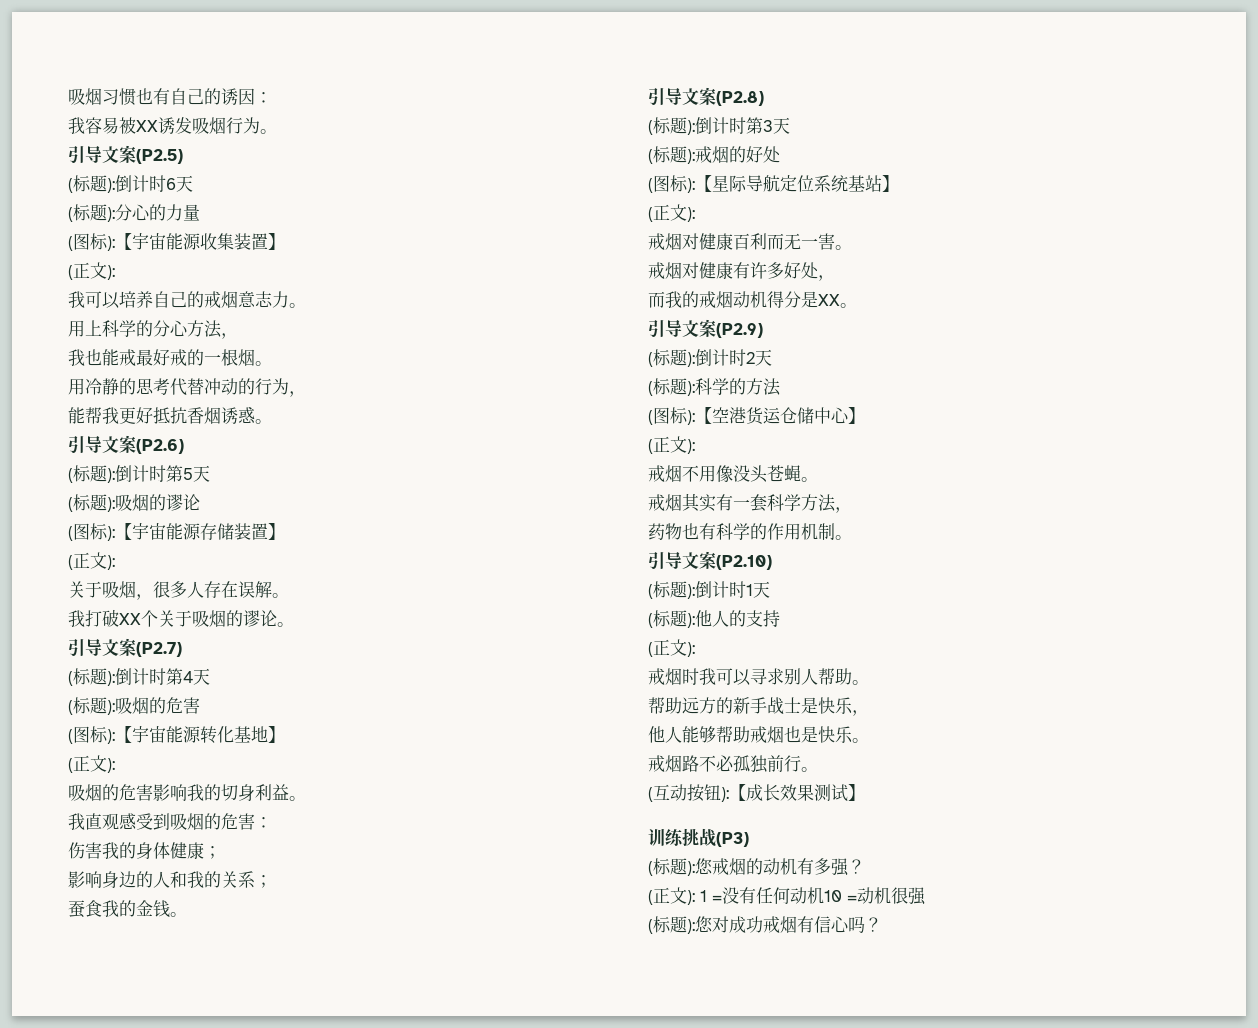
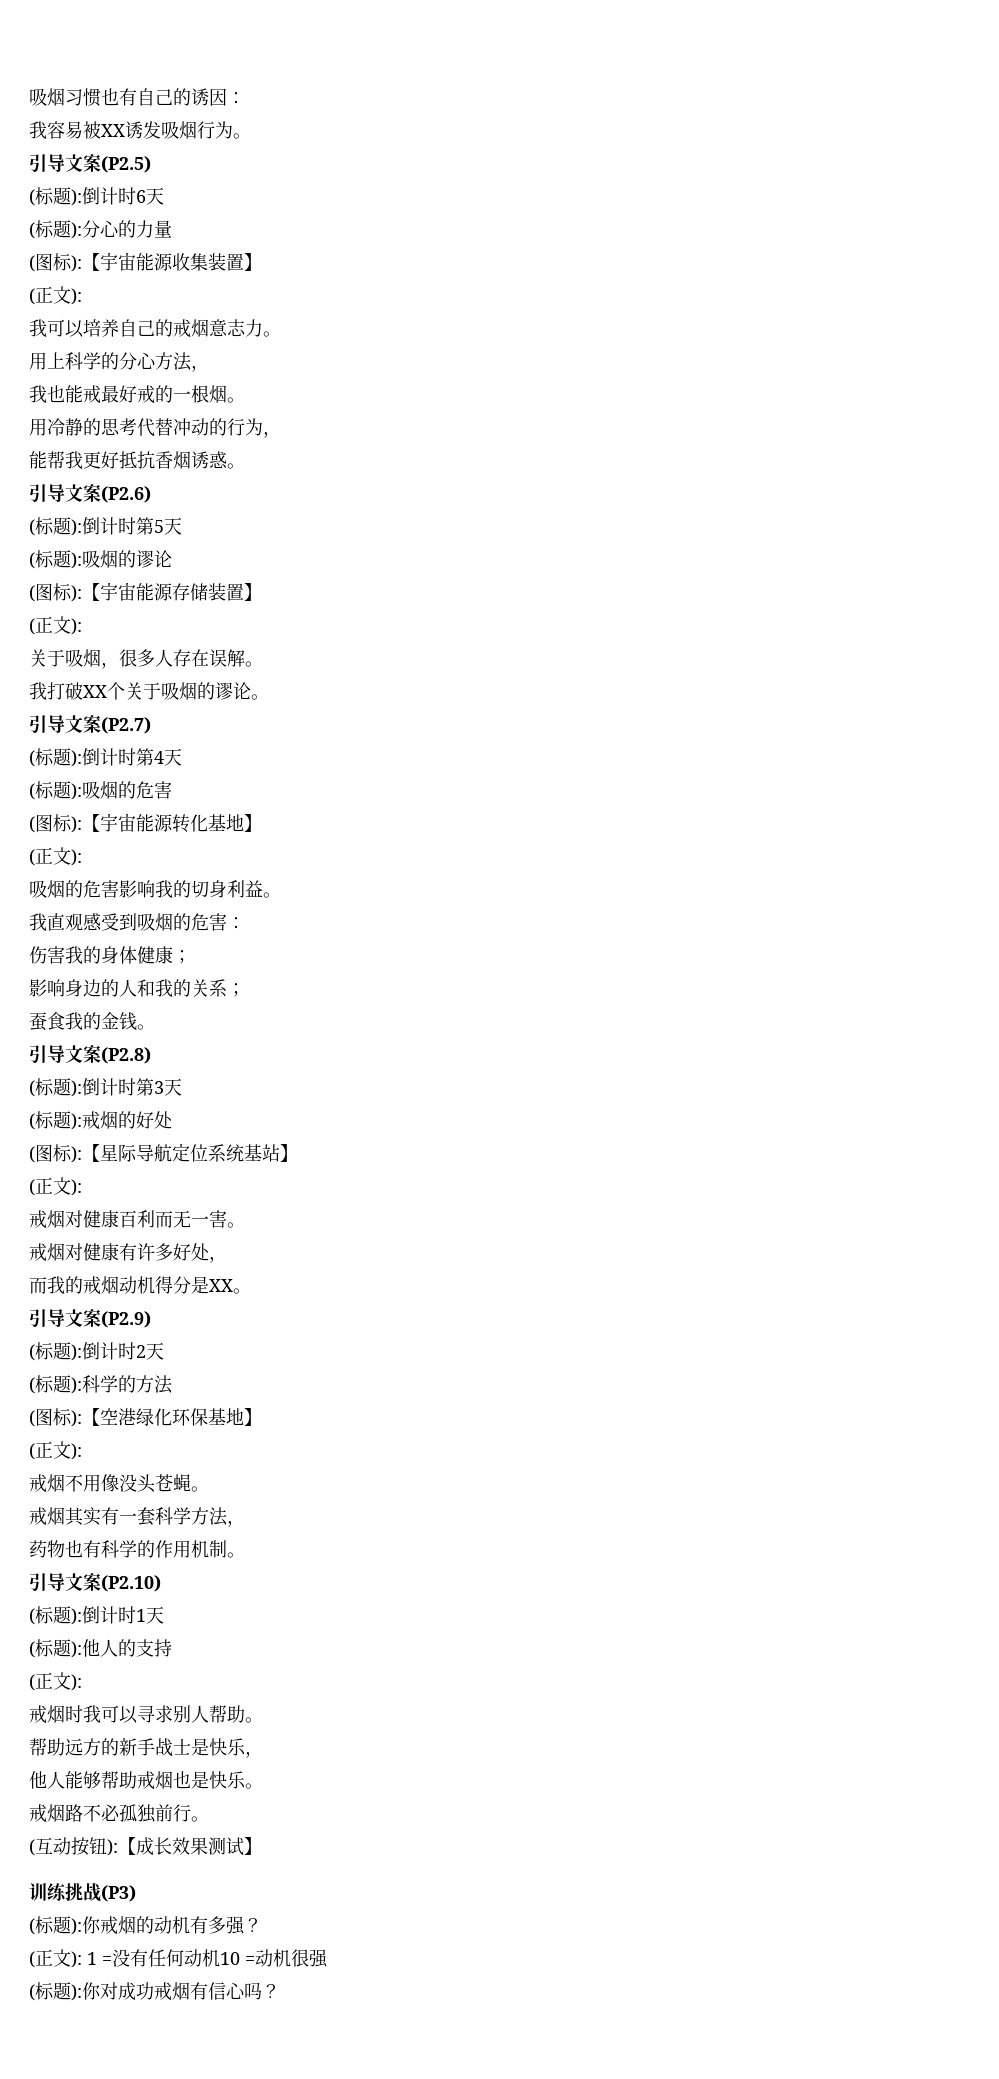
- (图标):【空港货运仓储中心】
+ (图标):【空港绿化环保基地】
- (标题):您戒烟的动机有多强？
+ (标题):你戒烟的动机有多强？
- (标题):您对成功戒烟有信心吗？
+ (标题):你对成功戒烟有信心吗？

